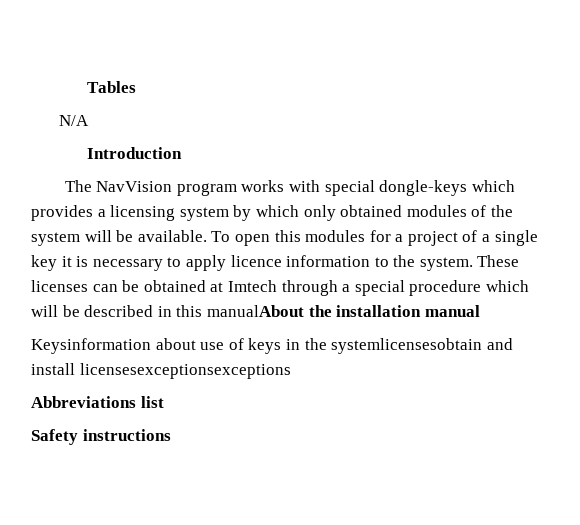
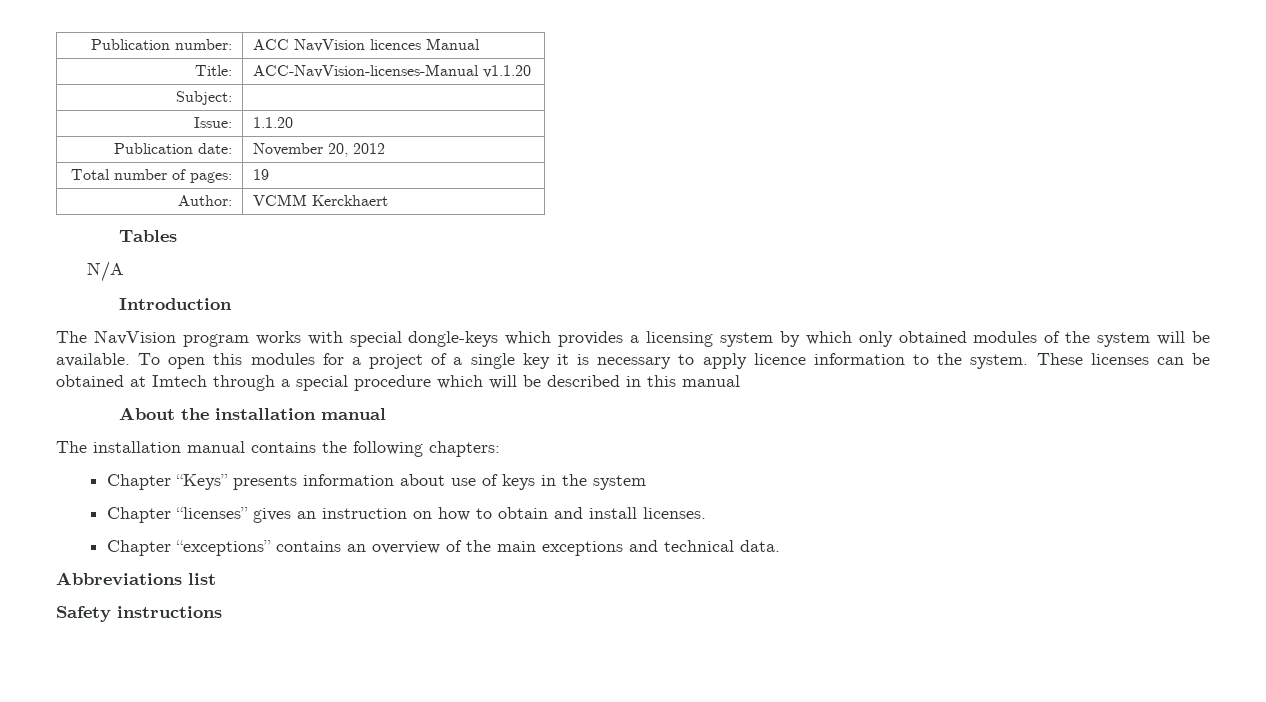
+ Publication number: | ACC NavVision licences Manual
+ Title: | ACC-NavVision-licenses-Manual v1.1.20
+ Subject: |
+ Issue: | 1.1.20
+ Publication date: | November 20, 2012
+ Total number of pages: | 19
+ Author: | VCMM Kerckhaert
- These licenses can be obtained at Imtech through a special procedure which will be described in this manualAbout the installation manual
+ These licenses can be obtained at Imtech through a special procedure which will be described in this manual
+ About the installation manual
- Keysinformation about use of keys in the systemlicensesobtain and install licensesexceptionsexceptions
+ The installation manual contains the following chapters:
+ Chapter “Keys” presents information about use of keys in the system
+ Chapter “licenses” gives an instruction on how to obtain and install licenses.
+ Chapter “exceptions” contains an overview of the main exceptions and technical data.

